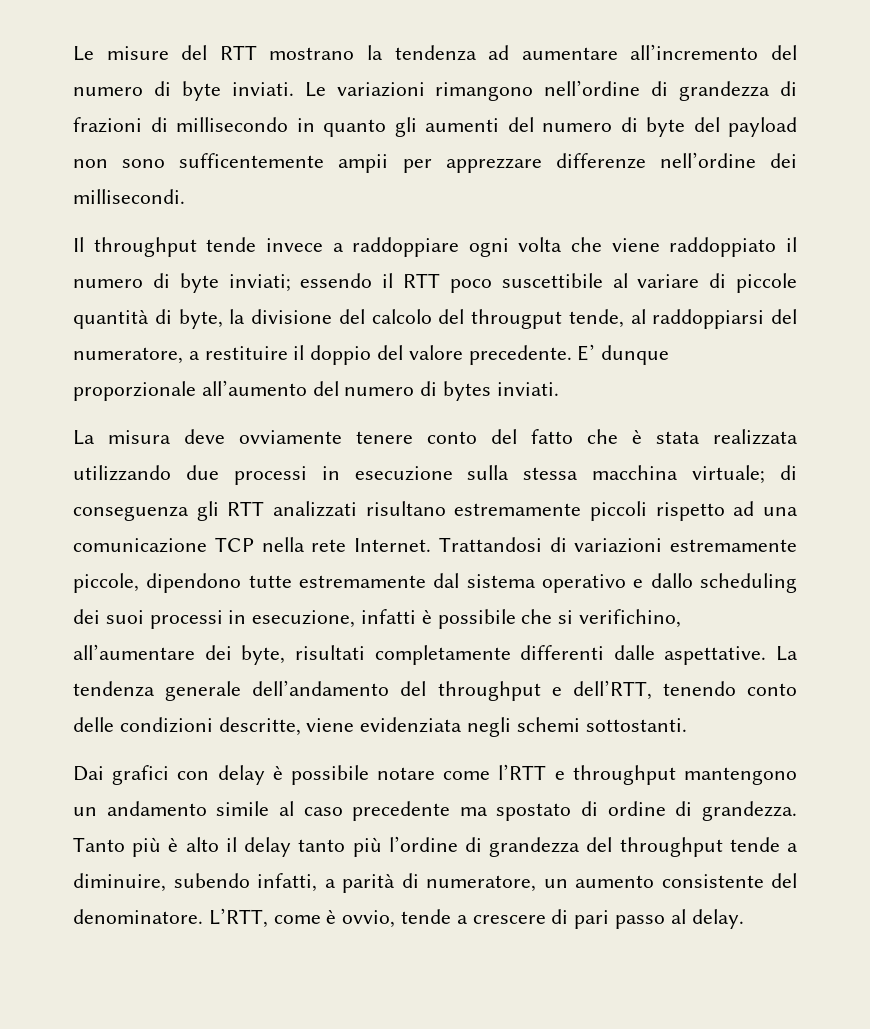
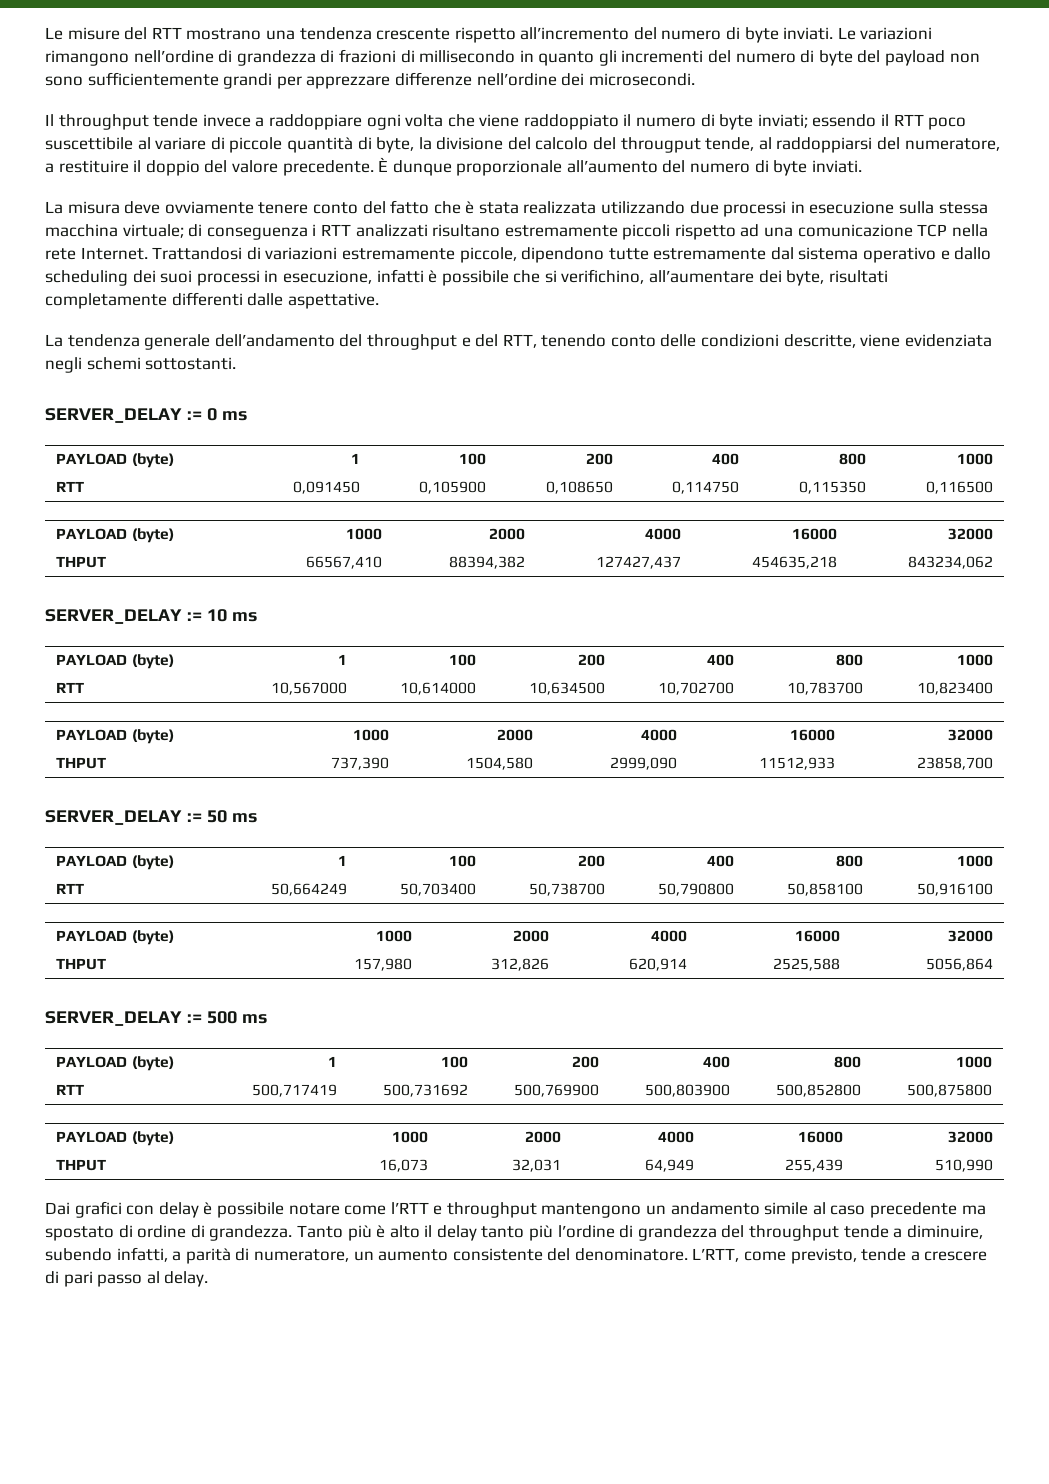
- Le misure del RTT mostrano la tendenza ad aumentare all’incremento del numero di byte inviati.
+ Le misure del RTT mostrano una tendenza crescente rispetto all’incremento del numero di byte inviati.
- Le variazioni rimangono nell’ordine di grandezza di frazioni di millisecondo in quanto gli aumenti del numero di byte del payload non sono sufficentemente ampii per apprezzare differenze nell’ordine dei millisecondi.
+ Le variazioni rimangono nell’ordine di grandezza di frazioni di millisecondo in quanto gli incrementi del numero di byte del payload non sono sufficientemente grandi per apprezzare differenze nell’ordine dei microsecondi.
- E’ dunque proporzionale all’aumento del numero di bytes inviati.
+ È dunque proporzionale all’aumento del numero di byte inviati.
- La misura deve ovviamente tenere conto del fatto che è stata realizzata utilizzando due processi in esecuzione sulla stessa macchina virtuale; di conseguenza gli RTT analizzati risultano estremamente piccoli rispetto ad una comunicazione TCP nella rete Internet.
+ La misura deve ovviamente tenere conto del fatto che è stata realizzata utilizzando due processi in esecuzione sulla stessa macchina virtuale; di conseguenza i RTT analizzati risultano estremamente piccoli rispetto ad una comunicazione TCP nella rete Internet.
- Trattandosi di variazioni estremamente piccole, dipendono tutte estremamente dal sistema operativo e dallo scheduling dei suoi processi in esecuzione, infatti è possibile che si verifichino, all’aumentare dei byte, risultati completamente differenti dalle aspettative. La tendenza generale dell’andamento del throughput e dell’RTT, tenendo conto delle condizioni descritte, viene evidenziata negli schemi sottostanti.
+ Trattandosi di variazioni estremamente piccole, dipendono tutte estremamente dal sistema operativo e dallo scheduling dei suoi processi in esecuzione, infatti è possibile che si verifichino, all’aumentare dei byte, risultati completamente differenti dalle aspettative.
+ La tendenza generale dell’andamento del throughput e del RTT, tenendo conto delle condizioni descritte, viene evidenziata negli schemi sottostanti.
+ SERVER_DELAY := 0 ms
+ PAYLOAD (byte) | 1 | 100 | 200 | 400 | 800 | 1000
+ RTT | 0,091450 | 0,105900 | 0,108650 | 0,114750 | 0,115350 | 0,116500
+ PAYLOAD (byte) | 1000 | 2000 | 4000 | 16000 | 32000
+ THPUT | 66567,410 | 88394,382 | 127427,437 | 454635,218 | 843234,062
+ SERVER_DELAY := 10 ms
+ PAYLOAD (byte) | 1 | 100 | 200 | 400 | 800 | 1000
+ RTT | 10,567000 | 10,614000 | 10,634500 | 10,702700 | 10,783700 | 10,823400
+ PAYLOAD (byte) | 1000 | 2000 | 4000 | 16000 | 32000
+ THPUT | 737,390 | 1504,580 | 2999,090 | 11512,933 | 23858,700
+ SERVER_DELAY := 50 ms
+ PAYLOAD (byte) | 1 | 100 | 200 | 400 | 800 | 1000
+ RTT | 50,664249 | 50,703400 | 50,738700 | 50,790800 | 50,858100 | 50,916100
+ PAYLOAD (byte) | 1000 | 2000 | 4000 | 16000 | 32000
+ THPUT | 157,980 | 312,826 | 620,914 | 2525,588 | 5056,864
+ SERVER_DELAY := 500 ms
+ PAYLOAD (byte) | 1 | 100 | 200 | 400 | 800 | 1000
+ RTT | 500,717419 | 500,731692 | 500,769900 | 500,803900 | 500,852800 | 500,875800
+ PAYLOAD (byte) | 1000 | 2000 | 4000 | 16000 | 32000
+ THPUT | 16,073 | 32,031 | 64,949 | 255,439 | 510,990
- L’RTT, come è ovvio, tende a crescere di pari passo al delay.
+ L’RTT, come previsto, tende a crescere di pari passo al delay.

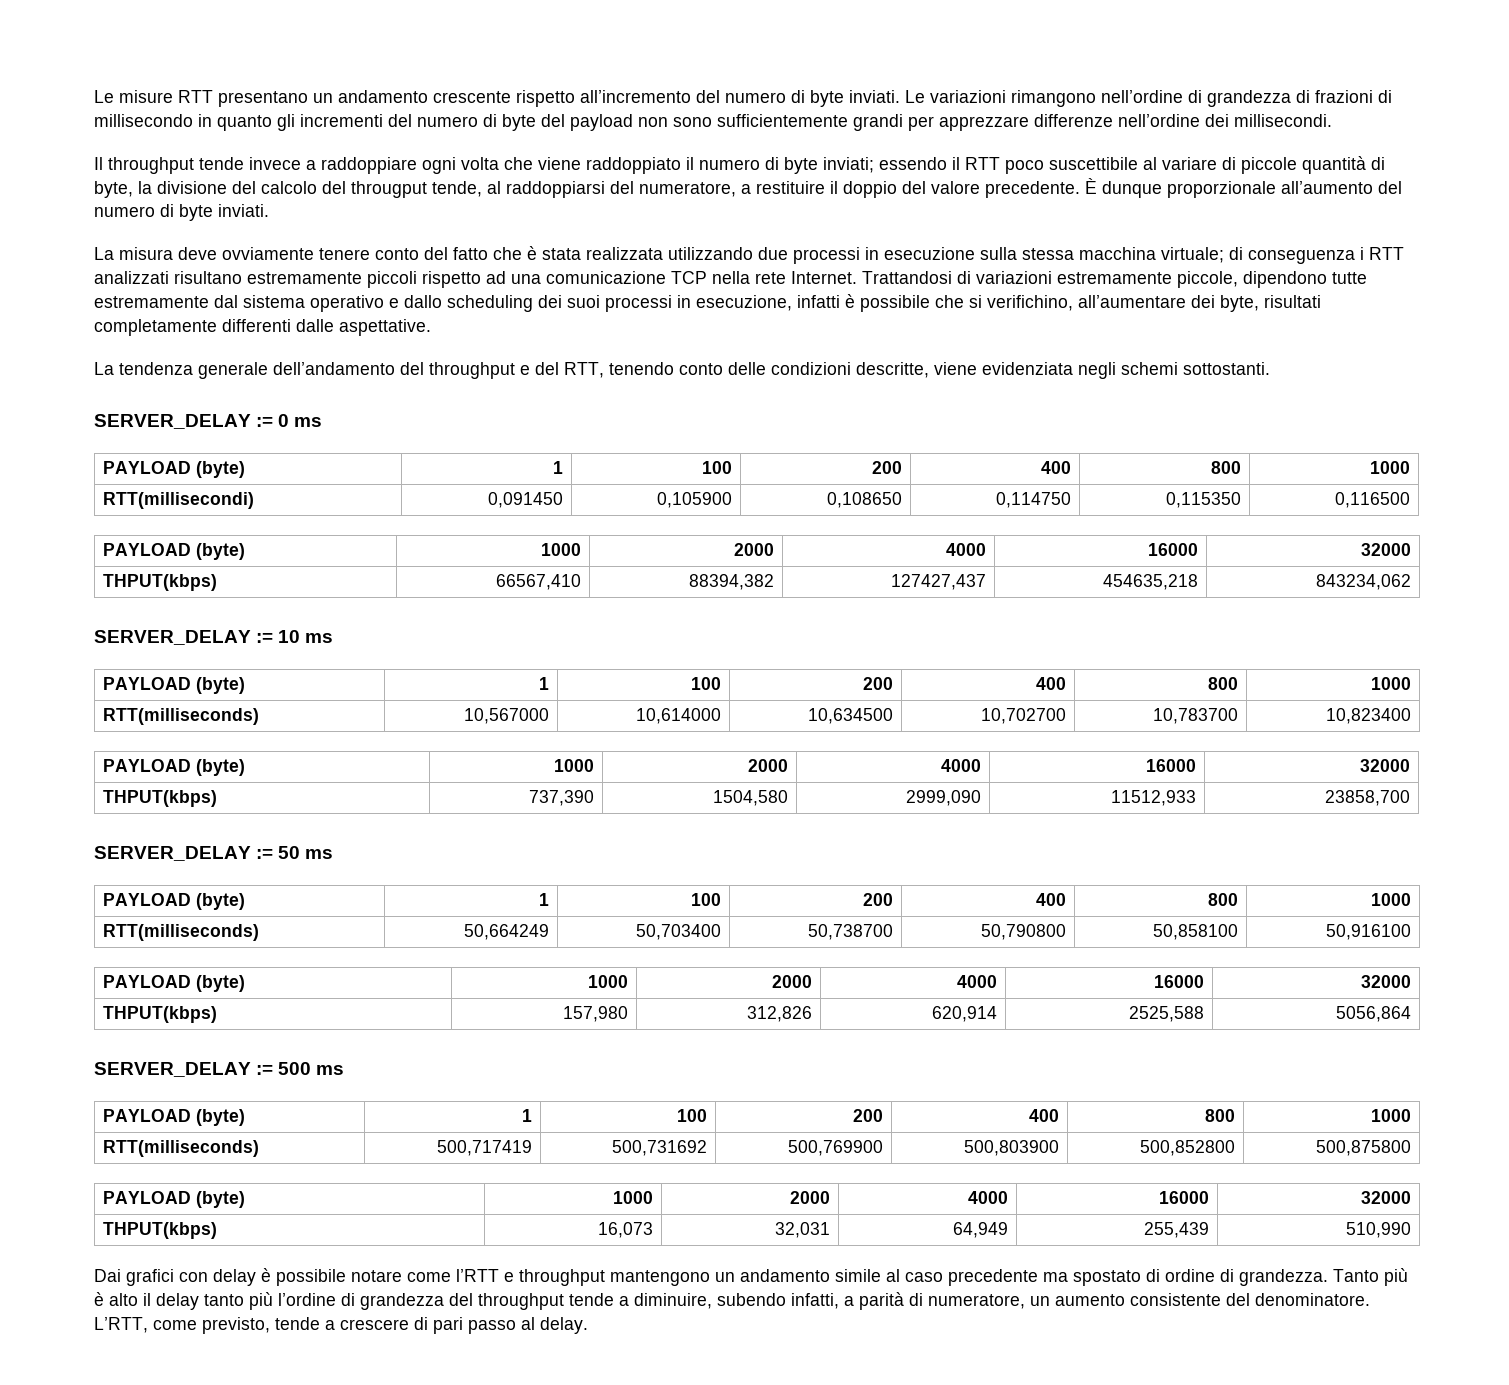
- Le misure del RTT mostrano una tendenza crescente rispetto all’incremento del numero di byte inviati.
+ Le misure RTT presentano un andamento crescente rispetto all’incremento del numero di byte inviati.
- Le variazioni rimangono nell’ordine di grandezza di frazioni di millisecondo in quanto gli incrementi del numero di byte del payload non sono sufficientemente grandi per apprezzare differenze nell’ordine dei microsecondi.
+ Le variazioni rimangono nell’ordine di grandezza di frazioni di millisecondo in quanto gli incrementi del numero di byte del payload non sono sufficientemente grandi per apprezzare differenze nell’ordine dei millisecondi.
- RTT | 0,091450 | 0,105900 | 0,108650 | 0,114750 | 0,115350 | 0,116500
+ RTT(millisecondi) | 0,091450 | 0,105900 | 0,108650 | 0,114750 | 0,115350 | 0,116500
- THPUT | 66567,410 | 88394,382 | 127427,437 | 454635,218 | 843234,062
+ THPUT(kbps) | 66567,410 | 88394,382 | 127427,437 | 454635,218 | 843234,062
- RTT | 10,567000 | 10,614000 | 10,634500 | 10,702700 | 10,783700 | 10,823400
+ RTT(milliseconds) | 10,567000 | 10,614000 | 10,634500 | 10,702700 | 10,783700 | 10,823400
- THPUT | 737,390 | 1504,580 | 2999,090 | 11512,933 | 23858,700
+ THPUT(kbps) | 737,390 | 1504,580 | 2999,090 | 11512,933 | 23858,700
- RTT | 50,664249 | 50,703400 | 50,738700 | 50,790800 | 50,858100 | 50,916100
+ RTT(milliseconds) | 50,664249 | 50,703400 | 50,738700 | 50,790800 | 50,858100 | 50,916100
- THPUT | 157,980 | 312,826 | 620,914 | 2525,588 | 5056,864
+ THPUT(kbps) | 157,980 | 312,826 | 620,914 | 2525,588 | 5056,864
- RTT | 500,717419 | 500,731692 | 500,769900 | 500,803900 | 500,852800 | 500,875800
+ RTT(milliseconds) | 500,717419 | 500,731692 | 500,769900 | 500,803900 | 500,852800 | 500,875800
- THPUT | 16,073 | 32,031 | 64,949 | 255,439 | 510,990
+ THPUT(kbps) | 16,073 | 32,031 | 64,949 | 255,439 | 510,990

